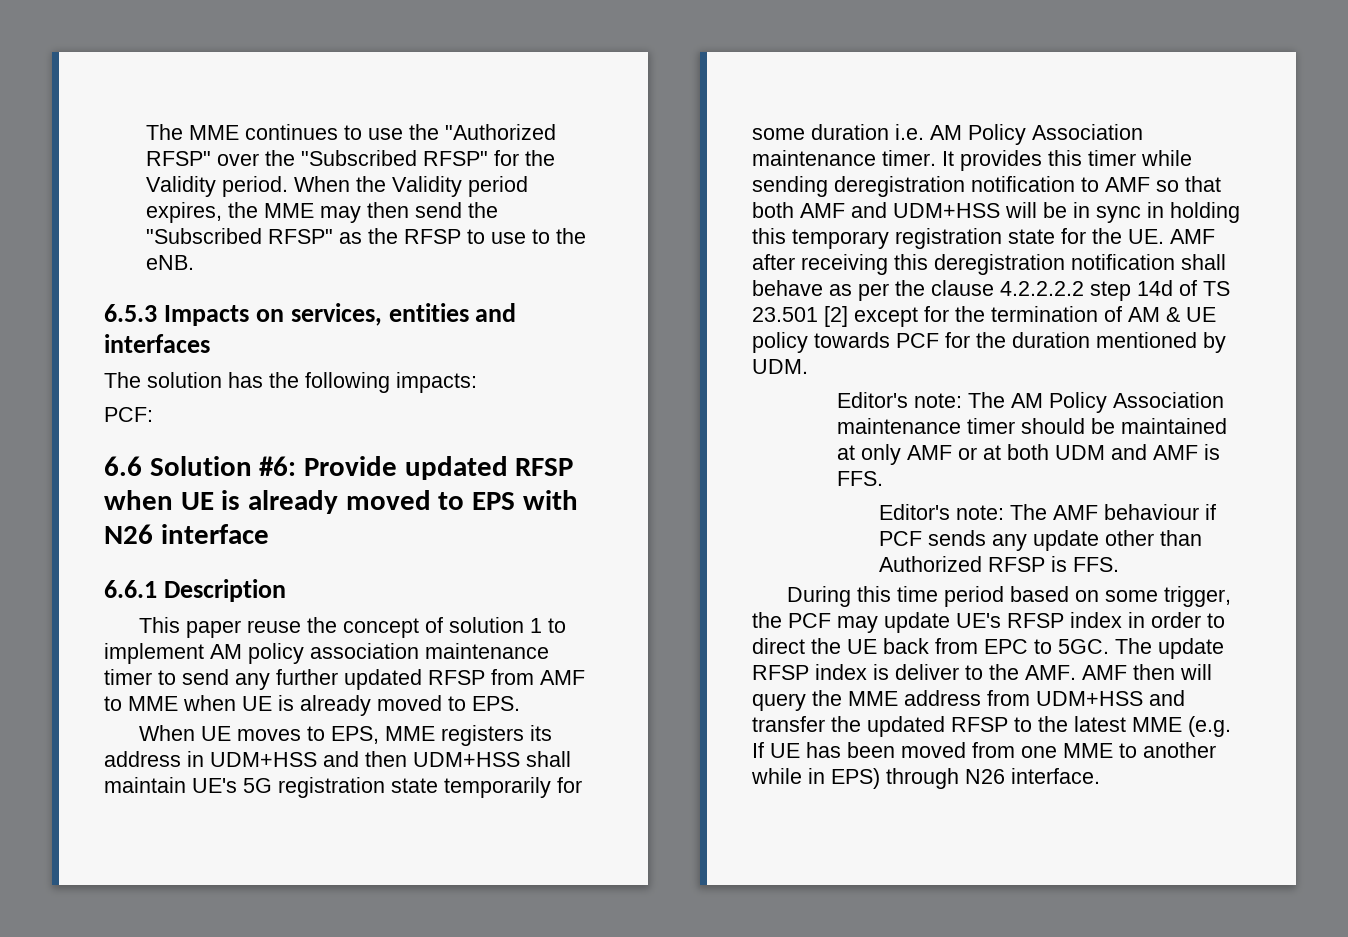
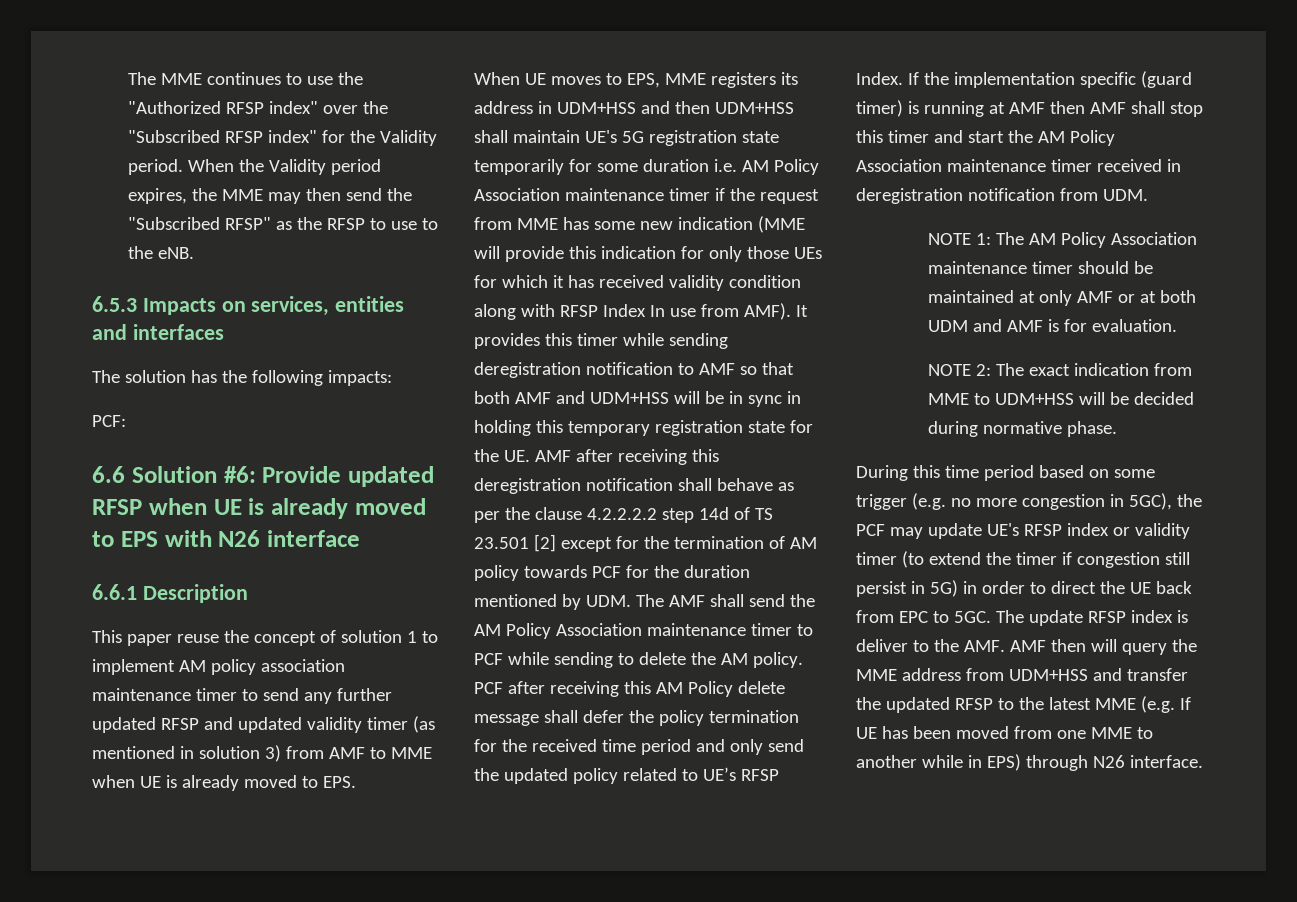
- The MME continues to use the "Authorized RFSP" over the "Subscribed RFSP" for the Validity period.
+ The MME continues to use the "Authorized RFSP index" over the "Subscribed RFSP index" for the Validity period.
- This paper reuse the concept of solution 1 to implement AM policy association maintenance timer to send any further updated RFSP from AMF to MME when UE is already moved to EPS.
+ This paper reuse the concept of solution 1 to implement AM policy association maintenance timer to send any further updated RFSP and updated validity timer (as mentioned in solution 3) from AMF to MME when UE is already moved to EPS.
- When UE moves to EPS, MME registers its address in UDM+HSS and then UDM+HSS shall maintain UE's 5G registration state temporarily for some duration i.e. AM Policy Association maintenance timer.
+ When UE moves to EPS, MME registers its address in UDM+HSS and then UDM+HSS shall maintain UE's 5G registration state temporarily for some duration i.e. AM Policy Association maintenance timer if the request from MME has some new indication (MME will provide this indication for only those UEs for which it has received validity condition along with RFSP Index In use from AMF).
- It provides this timer while sending deregistration notification to AMF so that both AMF and UDM+HSS will be in sync in holding this temporary registration state for the UE. AMF after receiving this deregistration notification shall behave as per the clause 4.2.2.2.2 step 14d of TS 23.501 [2] except for the termination of AM & UE policy towards PCF for the duration mentioned by UDM.
- Editor's note:
+ It provides this timer while sending deregistration notification to AMF so that both AMF and UDM+HSS will be in sync in holding this temporary registration state for the UE. AMF after receiving this deregistration notification shall behave as per the clause 4.2.2.2.2 step 14d of TS 23.501 [2] except for the termination of AM policy towards PCF for the duration mentioned by UDM. The AMF shall send the AM Policy Association maintenance timer to PCF while sending to delete the AM policy. PCF after receiving this AM Policy delete message shall defer the policy termination for the received time period and only send the updated policy related to UE’s RFSP Index. If the implementation specific (guard timer) is running at AMF then AMF shall stop this timer and start the AM Policy Association maintenance timer received in deregistration notification from UDM.
+ NOTE 1:
- The AM Policy Association maintenance timer should be maintained at only AMF or at both UDM and AMF is FFS.
- Editor's note: The AMF behaviour if PCF sends any update other than Authorized RFSP is FFS.
+ The AM Policy Association maintenance timer should be maintained at only AMF or at both UDM and AMF is for evaluation.
+ NOTE 2: The exact indication from MME to UDM+HSS will be decided during normative phase.
- During this time period based on some trigger, the PCF may update UE's RFSP index in order to direct the UE back from EPC to 5GC.
+ During this time period based on some trigger (e.g. no more congestion in 5GC), the PCF may update UE's RFSP index or validity timer (to extend the timer if congestion still persist in 5G) in order to direct the UE back from EPC to 5GC.

